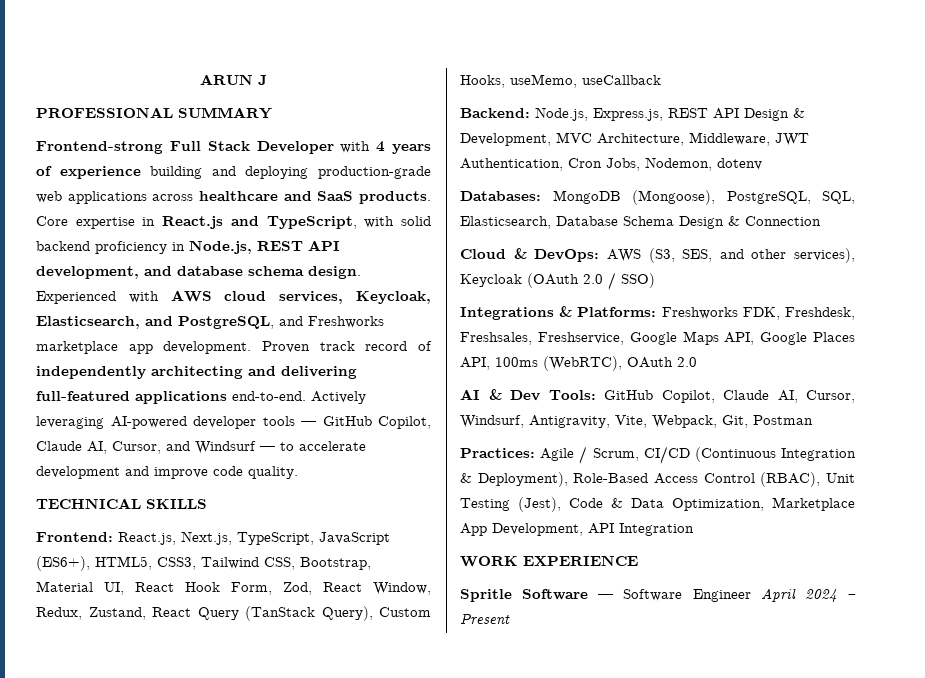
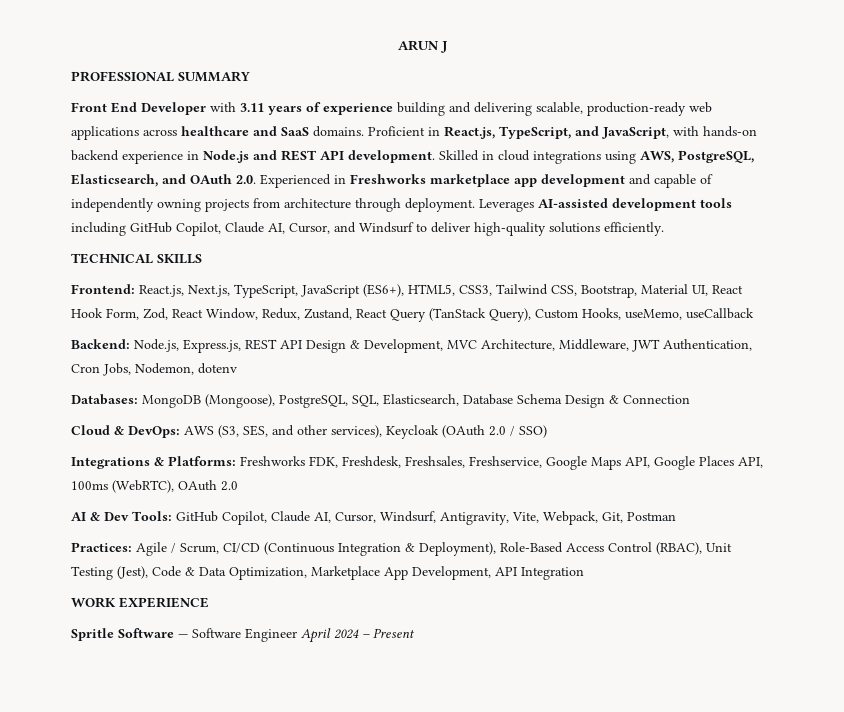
- Frontend-strong Full Stack Developer with 4 years of experience building and deploying production-grade web applications across healthcare and SaaS products. Core expertise in React.js and TypeScript, with solid backend proficiency in Node.js, REST API development, and database schema design. Experienced with AWS cloud services, Keycloak, Elasticsearch, and PostgreSQL, and Freshworks marketplace app development. Proven track record of independently architecting and delivering full-featured applications end-to-end. Actively leveraging AI-powered developer tools — GitHub Copilot, Claude AI, Cursor, and Windsurf — to accelerate development and improve code quality.
+ Front End Developer with 3.11 years of experience building and delivering scalable, production-ready web applications across healthcare and SaaS domains. Proficient in React.js, TypeScript, and JavaScript, with hands-on backend experience in Node.js and REST API development. Skilled in cloud integrations using AWS, PostgreSQL, Elasticsearch, and OAuth 2.0. Experienced in Freshworks marketplace app development and capable of independently owning projects from architecture through deployment. Leverages AI-assisted development tools including GitHub Copilot, Claude AI, Cursor, and Windsurf to deliver high-quality solutions efficiently.

